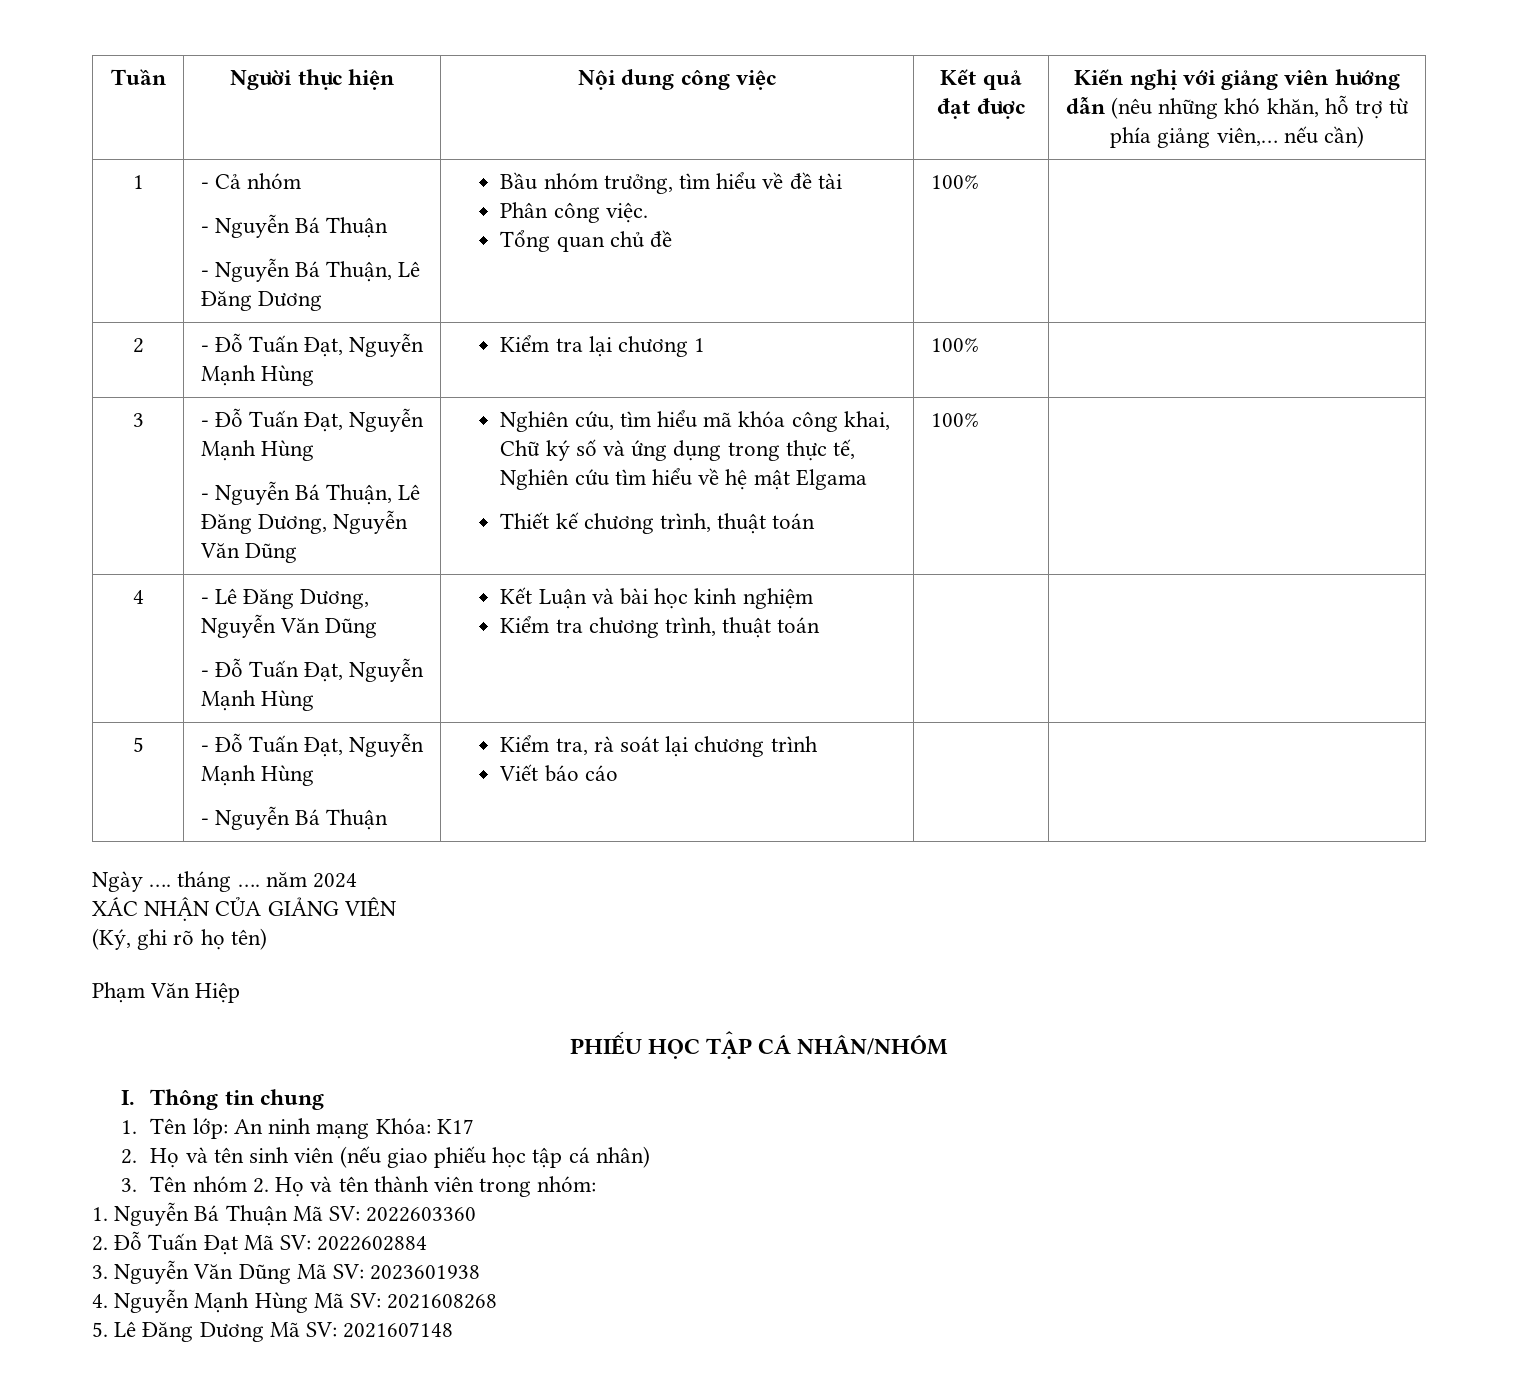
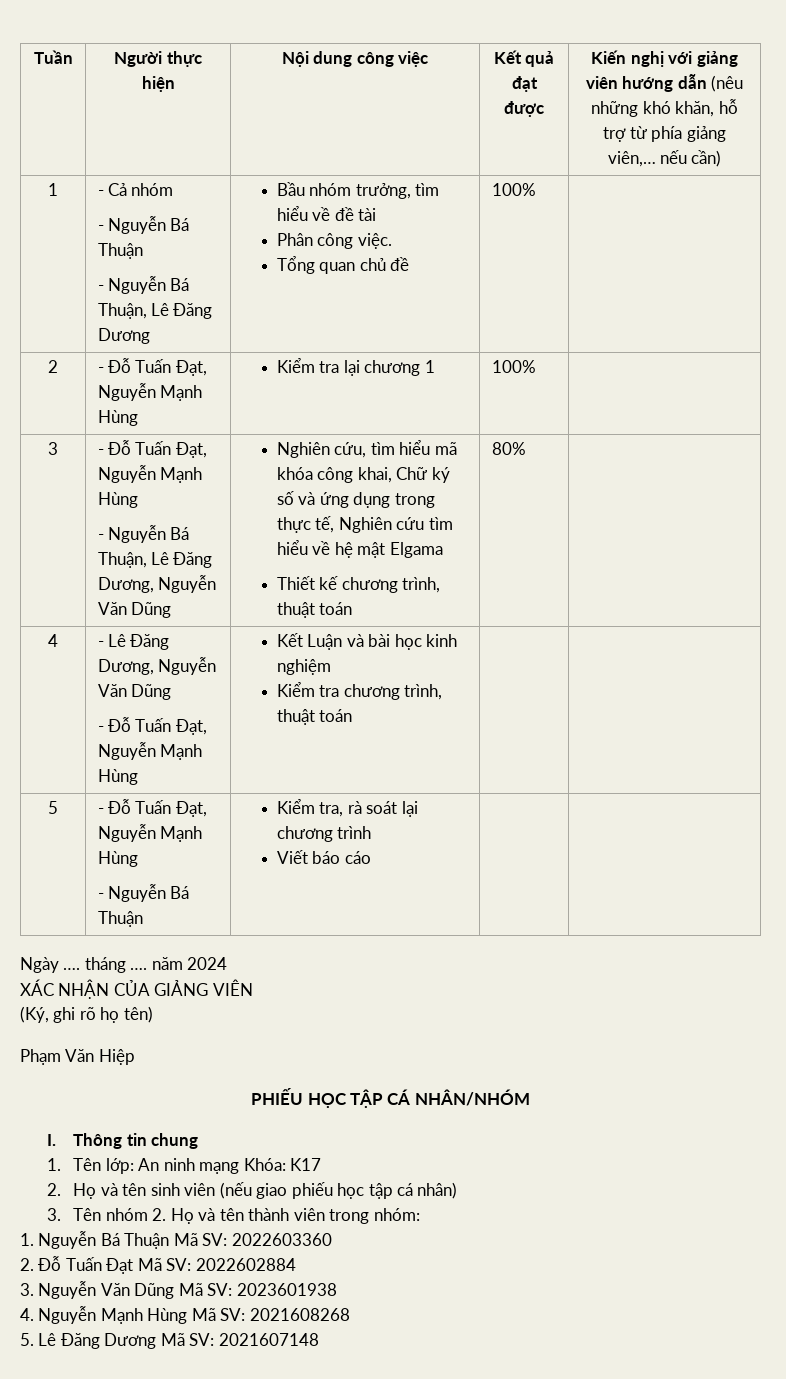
- Thiết kế chương trình, thuật toán | 100%
+ Thiết kế chương trình, thuật toán | 80%

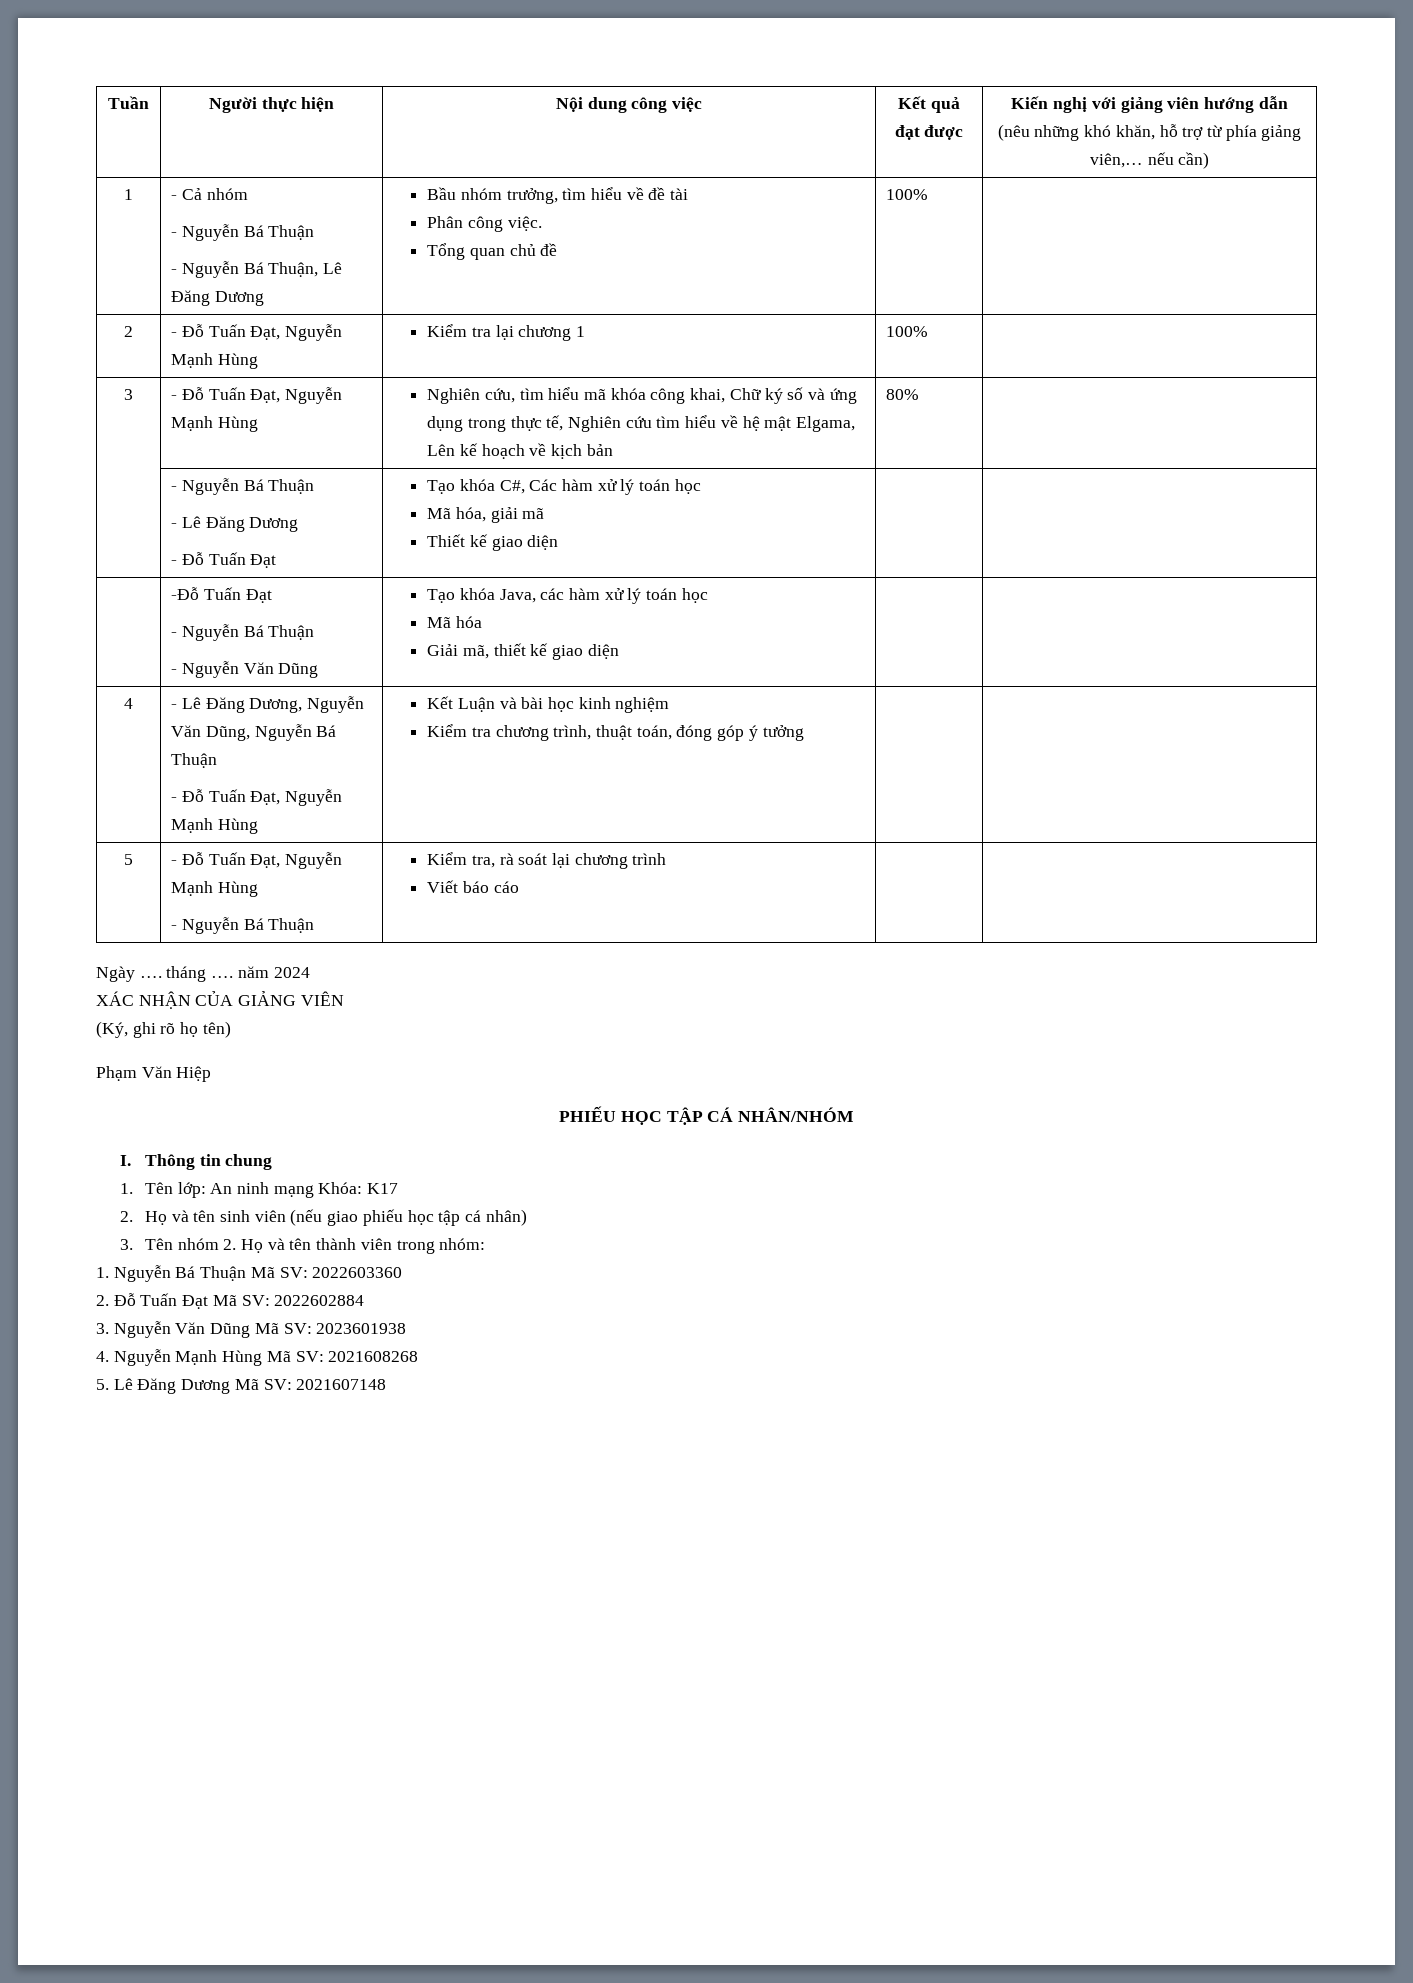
- - Nguyễn Bá Thuận, Lê Đăng Dương, Nguyễn Văn Dũng
- Nghiên cứu, tìm hiểu mã khóa công khai, Chữ ký số và ứng dụng trong thực tế, Nghiên cứu tìm hiểu về hệ mật Elgama
- Thiết kế chương trình, thuật toán | 80%
+ Nghiên cứu, tìm hiểu mã khóa công khai, Chữ ký số và ứng dụng trong thực tế, Nghiên cứu tìm hiểu về hệ mật Elgama, Lên kế hoạch về kịch bản | 80% |
+ | - Nguyễn Bá Thuận
+ - Lê Đăng Dương
+ - Đỗ Tuấn Đạt | Tạo khóa C#, Các hàm xử lý toán học
+ Mã hóa, giải mã
+ Thiết kế giao diện | |
+ | -Đỗ Tuấn Đạt
+ - Nguyễn Bá Thuận
+ - Nguyễn Văn Dũng | Tạo khóa Java, các hàm xử lý toán học
+ Mã hóa
+ Giải mã, thiết kế giao diện | |
- 4 | - Lê Đăng Dương, Nguyễn Văn Dũng
+ 4 | - Lê Đăng Dương, Nguyễn Văn Dũng, Nguyễn Bá Thuận
  - Đỗ Tuấn Đạt, Nguyễn Mạnh Hùng | Kết Luận và bài học kinh nghiệm
- Kiểm tra chương trình, thuật toán | |
+ Kiểm tra chương trình, thuật toán, đóng góp ý tưởng | |

